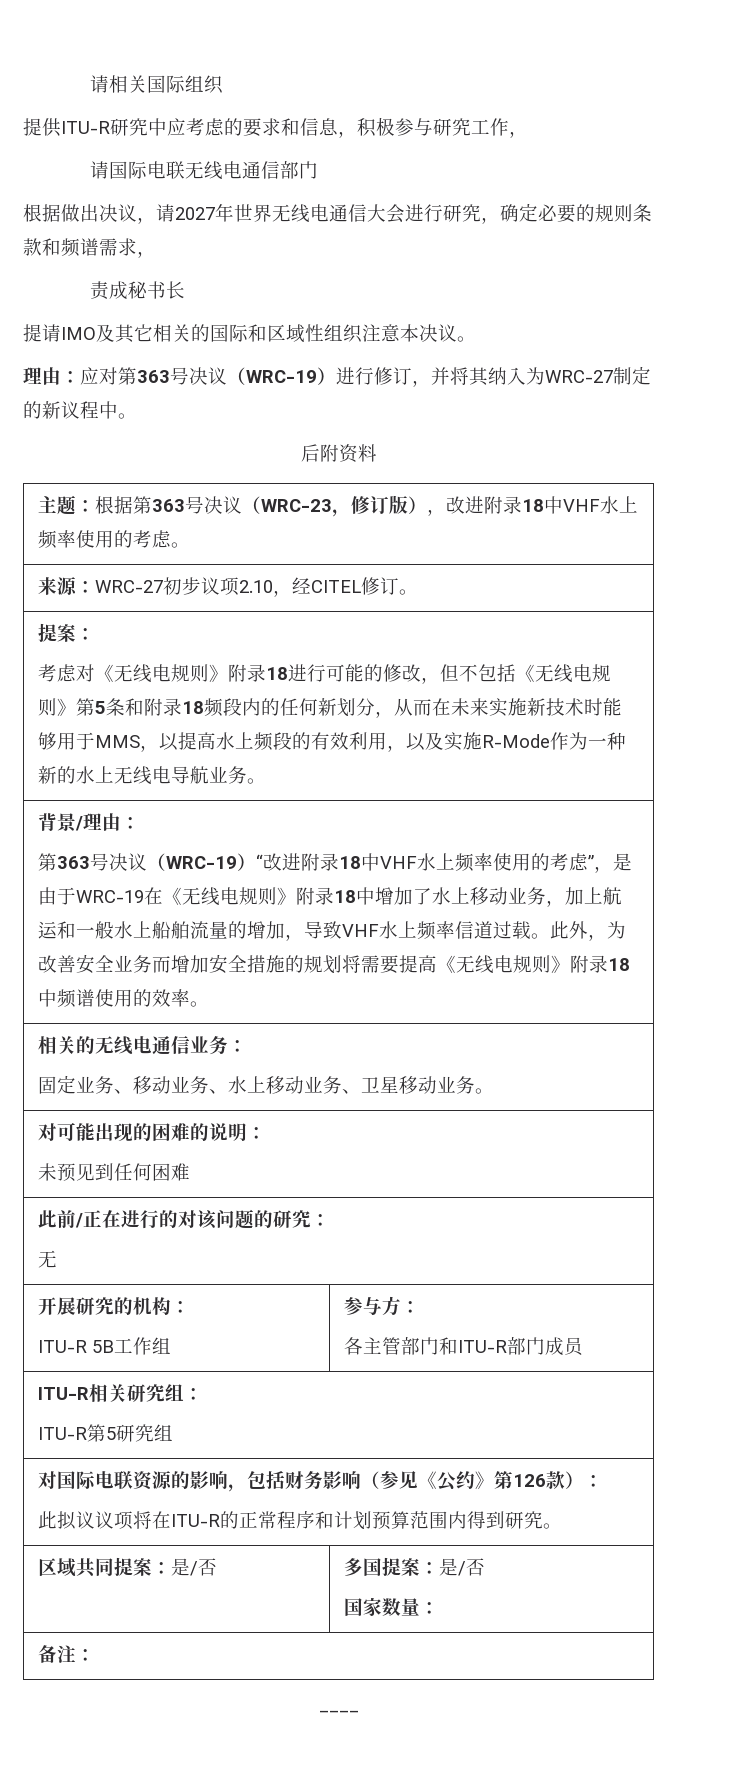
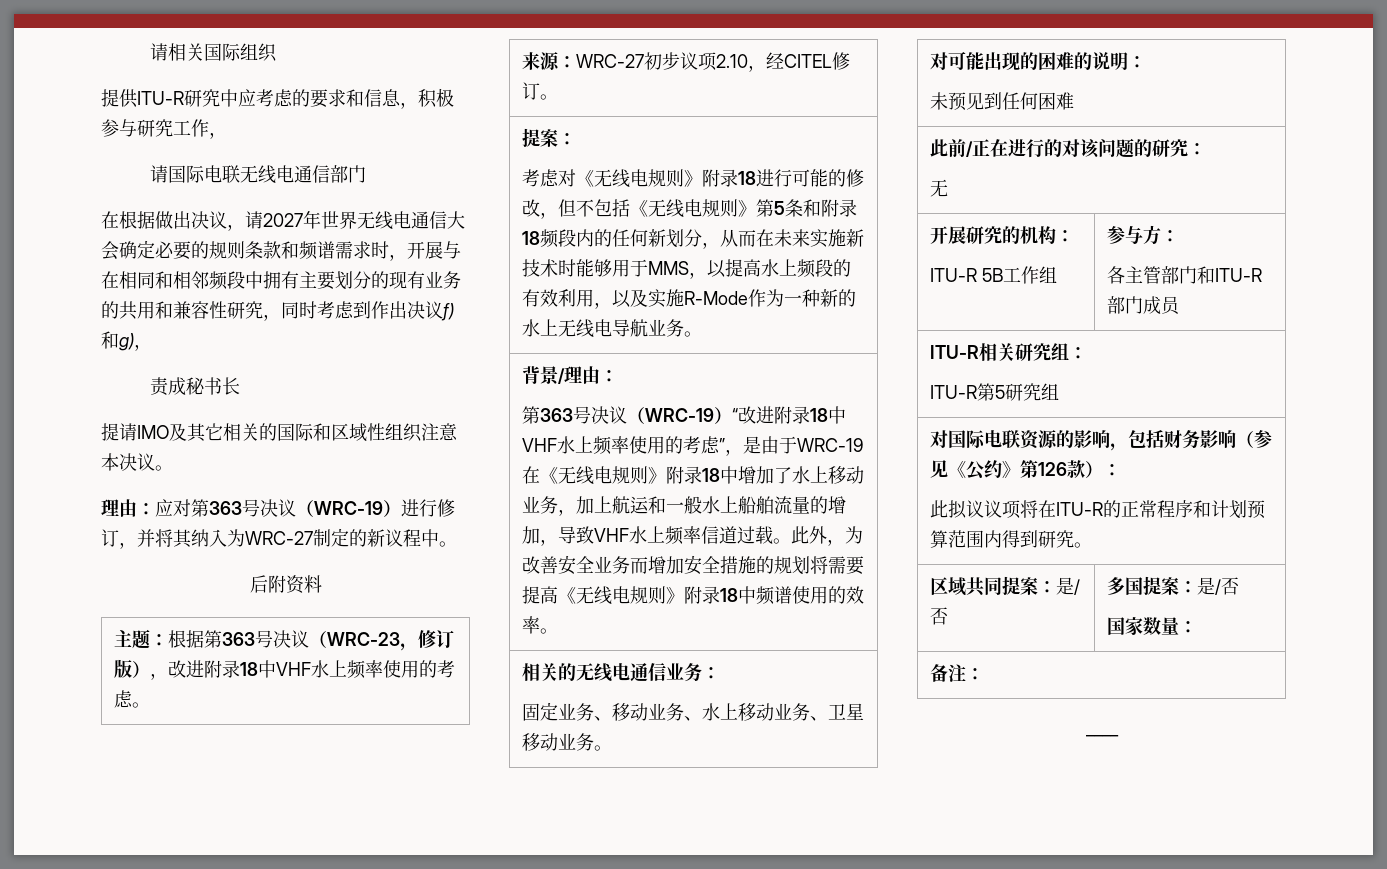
- 根据做出决议，请2027年世界无线电通信大会进行研究，确定必要的规则条款和频谱需求，
+ 在根据做出决议，请2027年世界无线电通信大会确定必要的规则条款和频谱需求时，开展与在相同和相邻频段中拥有主要划分的现有业务的共用和兼容性研究，同时考虑到作出决议f)和g)，

